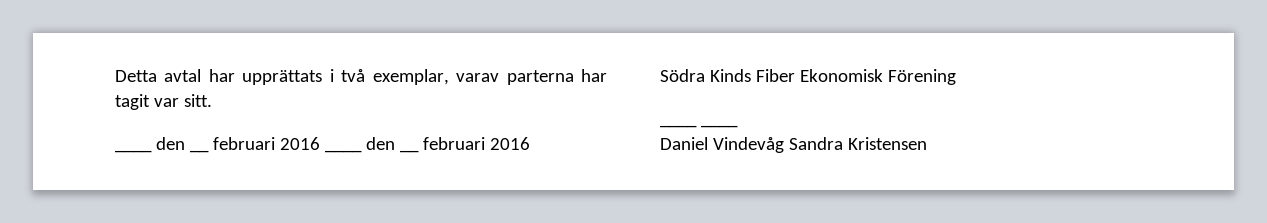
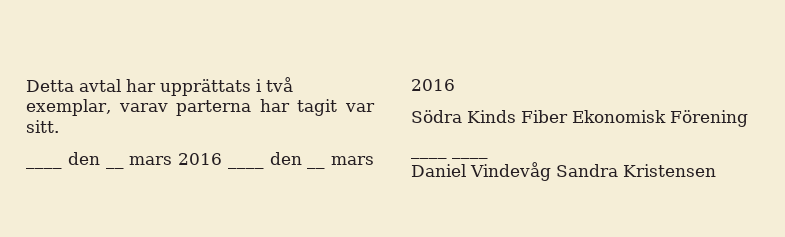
- ____ den __ februari 2016 ____ den __ februari 2016
+ ____ den __ mars 2016 ____ den __ mars 2016

